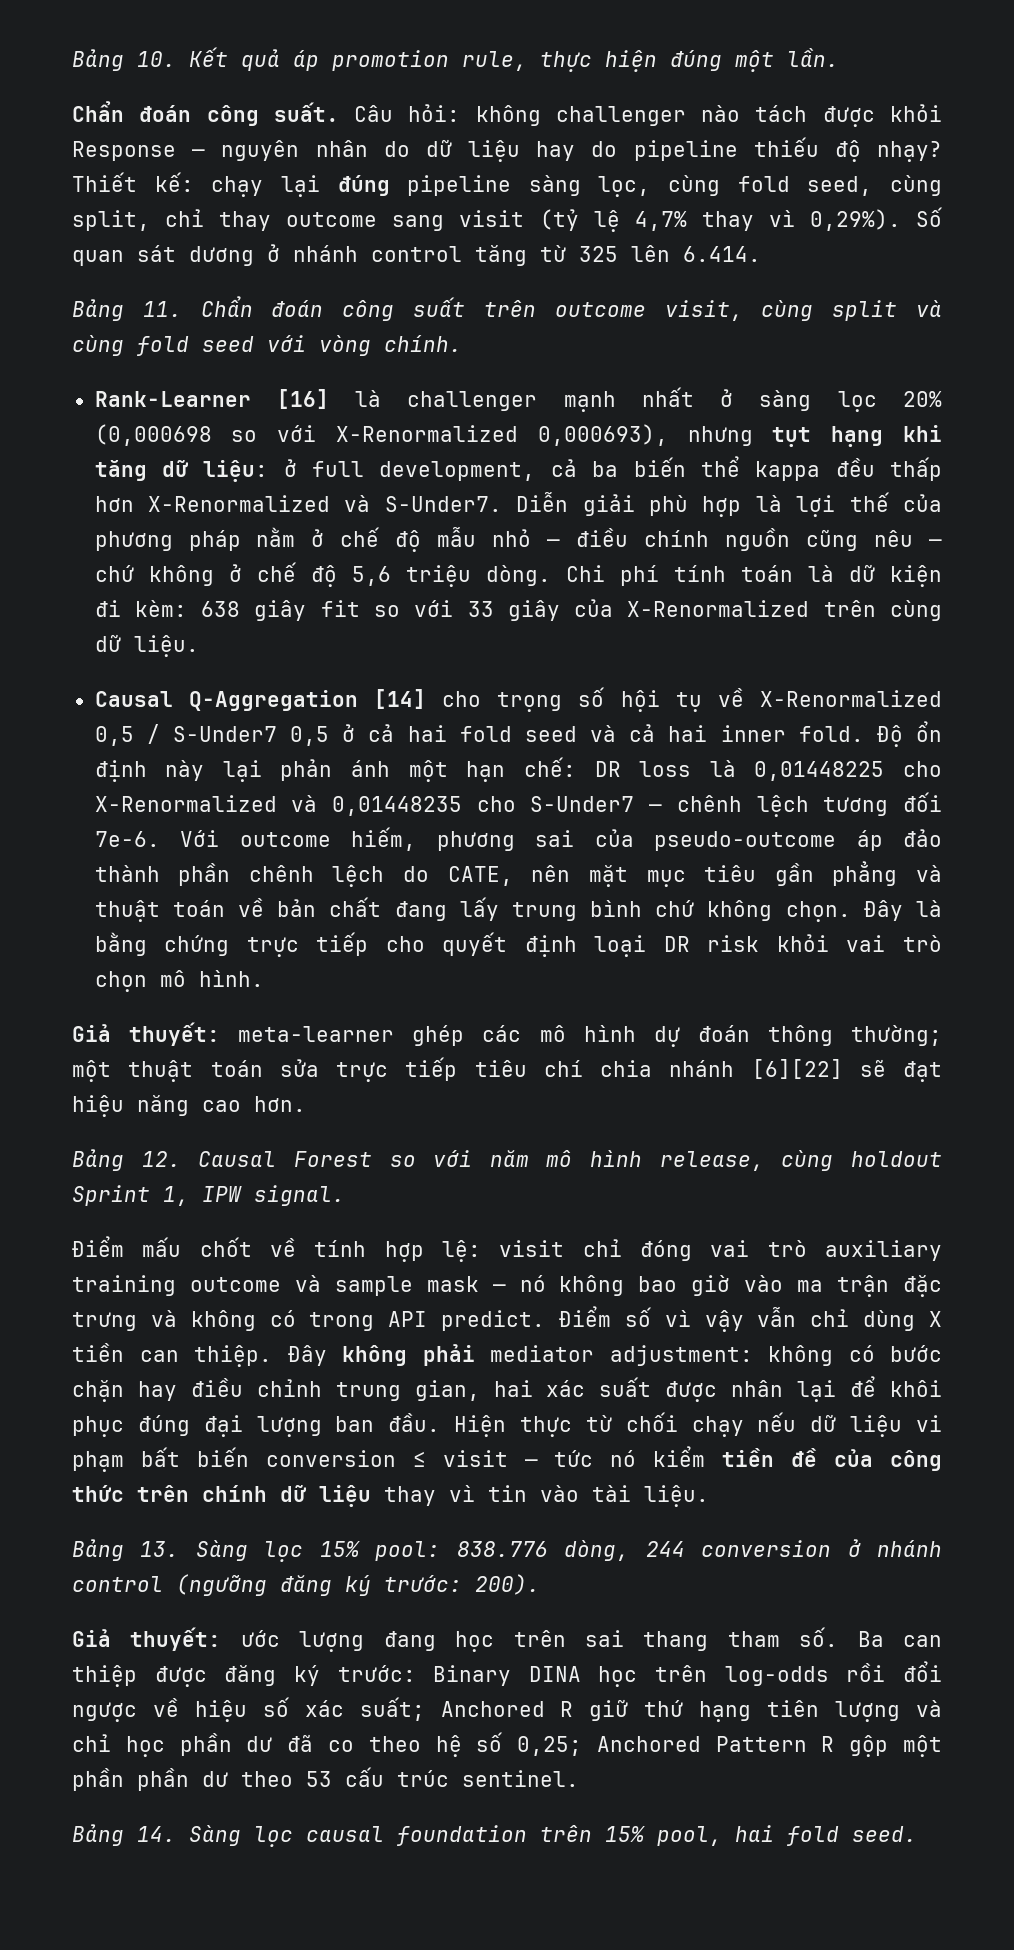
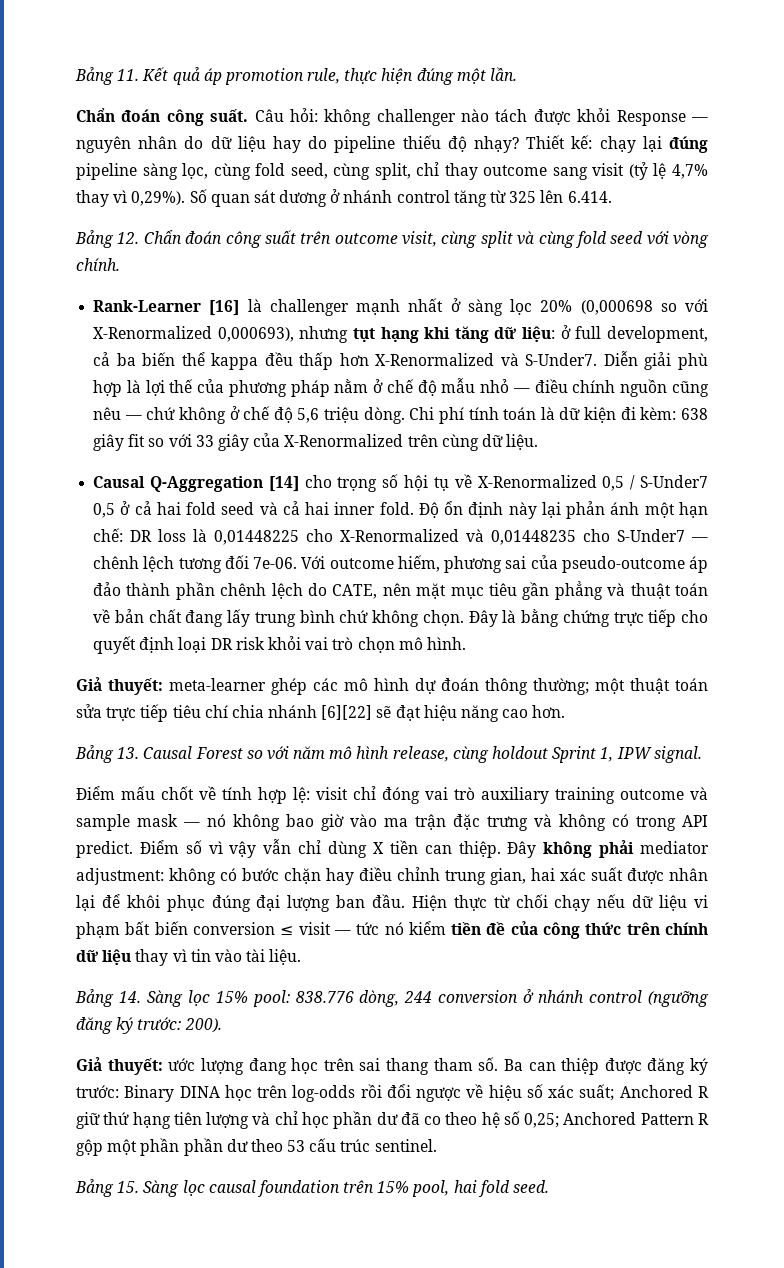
- Bảng 10. Kết quả áp promotion rule, thực hiện đúng một lần.
+ Bảng 11. Kết quả áp promotion rule, thực hiện đúng một lần.
- Bảng 11. Chẩn đoán công suất trên outcome visit, cùng split và cùng fold seed với vòng chính.
+ Bảng 12. Chẩn đoán công suất trên outcome visit, cùng split và cùng fold seed với vòng chính.
- Độ ổn định này lại phản ánh một hạn chế: DR loss là 0,01448225 cho X-Renormalized và 0,01448235 cho S-Under7 — chênh lệch tương đối 7e-6.
+ Độ ổn định này lại phản ánh một hạn chế: DR loss là 0,01448225 cho X-Renormalized và 0,01448235 cho S-Under7 — chênh lệch tương đối 7e-06.
- Bảng 12. Causal Forest so với năm mô hình release, cùng holdout Sprint 1, IPW signal.
+ Bảng 13. Causal Forest so với năm mô hình release, cùng holdout Sprint 1, IPW signal.
- Bảng 13. Sàng lọc 15% pool: 838.776 dòng, 244 conversion ở nhánh control (ngưỡng đăng ký trước: 200).
+ Bảng 14. Sàng lọc 15% pool: 838.776 dòng, 244 conversion ở nhánh control (ngưỡng đăng ký trước: 200).
- Bảng 14. Sàng lọc causal foundation trên 15% pool, hai fold seed.
+ Bảng 15. Sàng lọc causal foundation trên 15% pool, hai fold seed.

